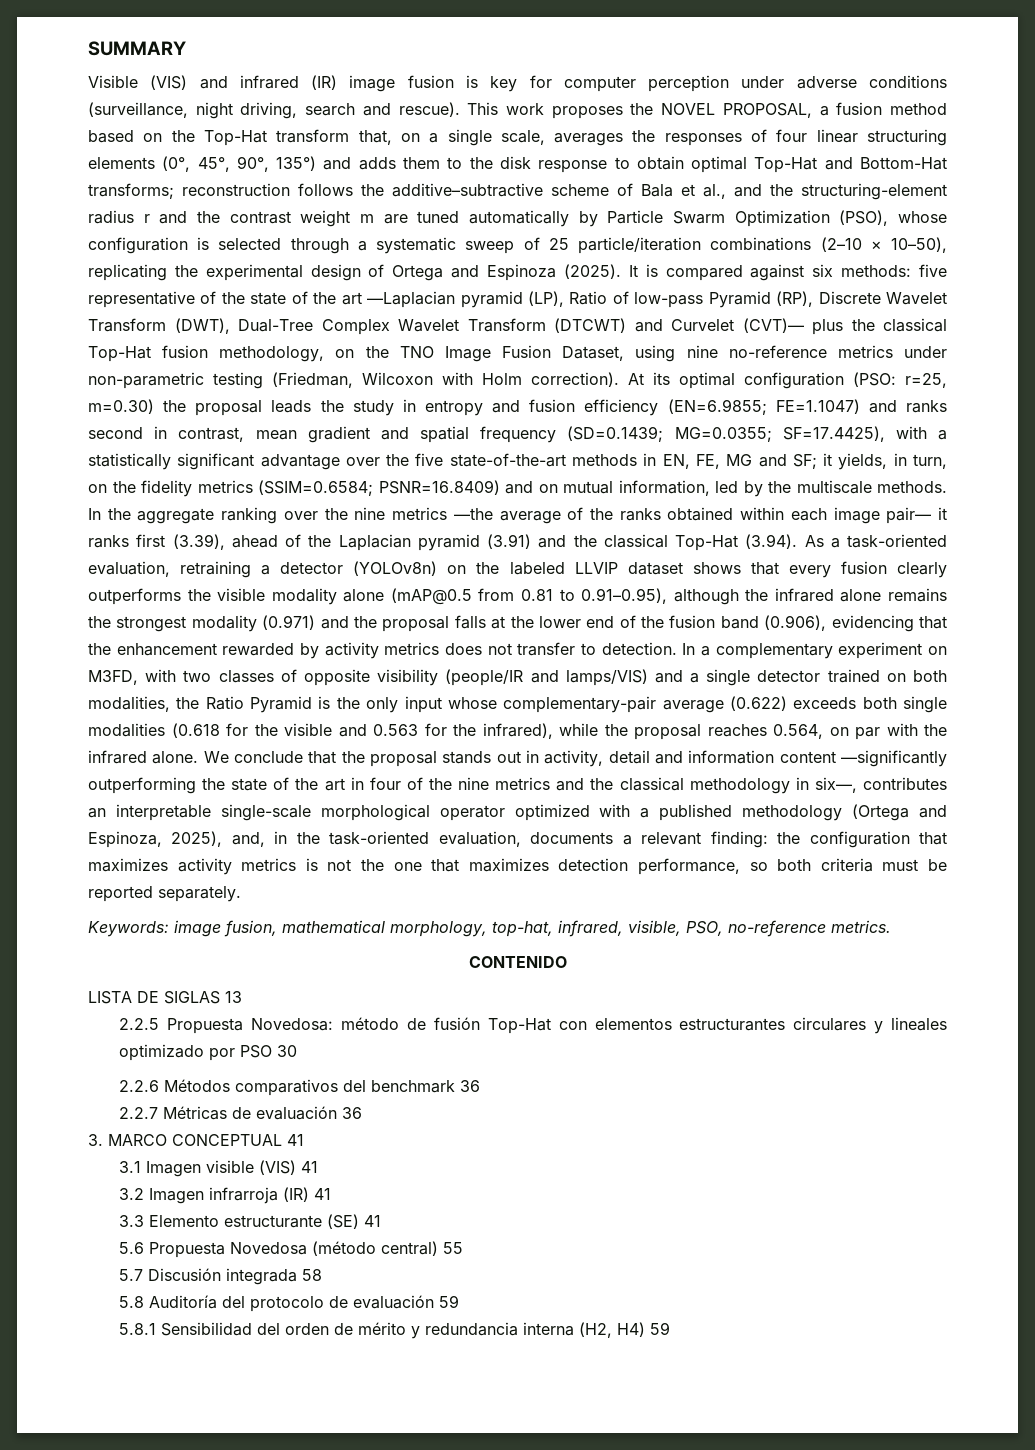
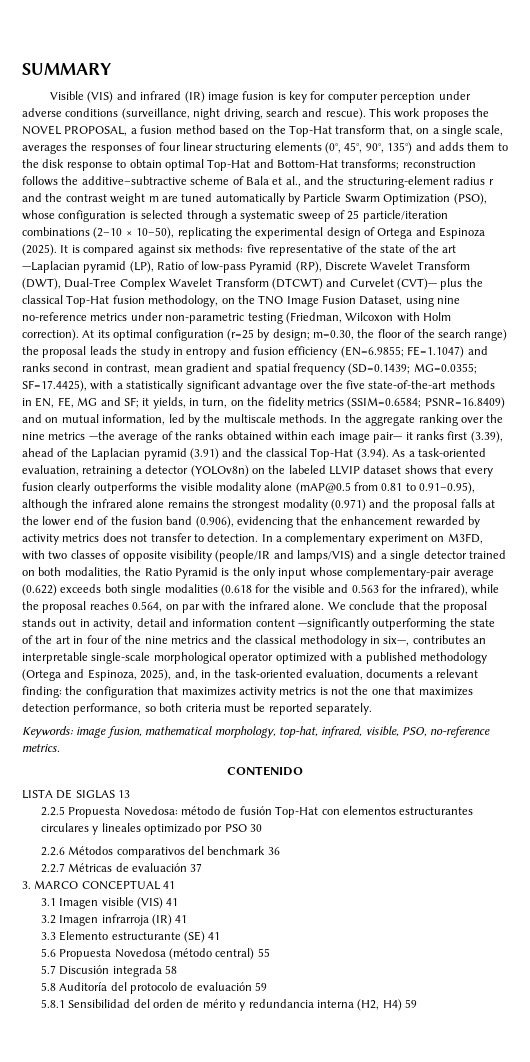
- At its optimal configuration (PSO: r=25, m=0.30) the proposal leads the study in entropy and fusion efficiency (EN=6.9855;
+ At its optimal configuration (r=25 by design; m=0.30, the floor of the search range) the proposal leads the study in entropy and fusion efficiency (EN=6.9855;
- 2.2.7 Métricas de evaluación 36
+ 2.2.7 Métricas de evaluación 37

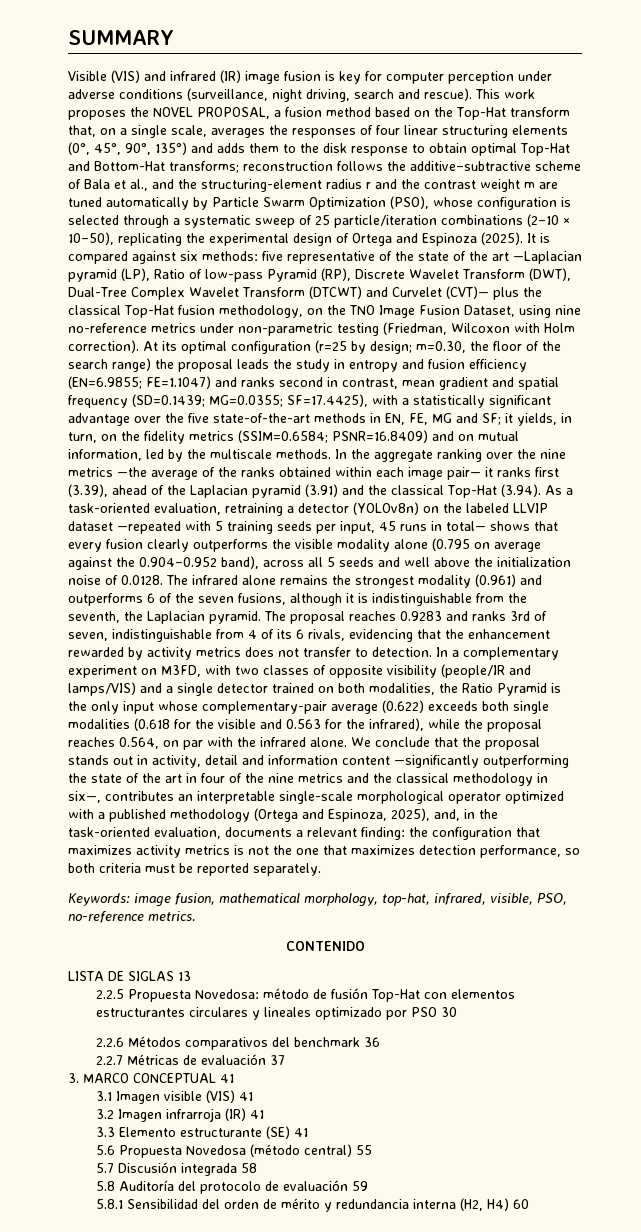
- In the aggregate ranking over the nine metrics —the average of the ranks obtained within each image pair— it ranks first (3.39), ahead of the Laplacian pyramid (3.91) and the classical Top-Hat (3.94). As a task-oriented evaluation, retraining a detector (YOLOv8n) on the labeled LLVIP dataset shows that every fusion clearly outperforms the visible modality alone (mAP@0.5 from 0.81 to 0.91–0.95), although the infrared alone remains the strongest modality (0.971) and the proposal falls at the lower end of the fusion band (0.906), evidencing that the enhancement rewarded by activity metrics does not transfer to detection.
+ In the aggregate ranking over the nine metrics —the average of the ranks obtained within each image pair— it ranks first (3.39), ahead of the Laplacian pyramid (3.91) and the classical Top-Hat (3.94). As a task-oriented evaluation, retraining a detector (YOLOv8n) on the labeled LLVIP dataset —repeated with 5 training seeds per input, 45 runs in total— shows that every fusion clearly outperforms the visible modality alone (0.795 on average against the 0.904–0.952 band), across all 5 seeds and well above the initialization noise of 0.0128. The infrared alone remains the strongest modality (0.961) and outperforms 6 of the seven fusions, although it is indistinguishable from the seventh, the Laplacian pyramid. The proposal reaches 0.9283 and ranks 3rd of seven, indistinguishable from 4 of its 6 rivals, evidencing that the enhancement rewarded by activity metrics does not transfer to detection.
- 5.8.1 Sensibilidad del orden de mérito y redundancia interna (H2, H4) 59
+ 5.8.1 Sensibilidad del orden de mérito y redundancia interna (H2, H4) 60

